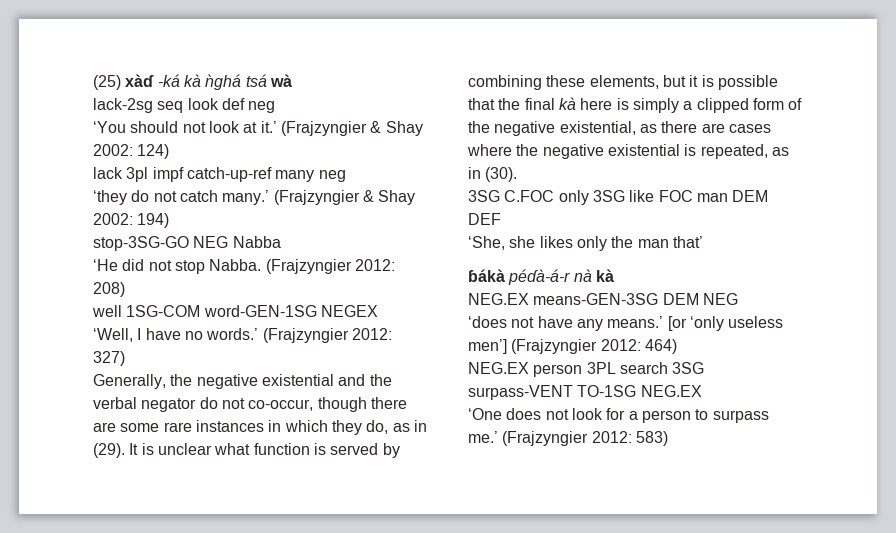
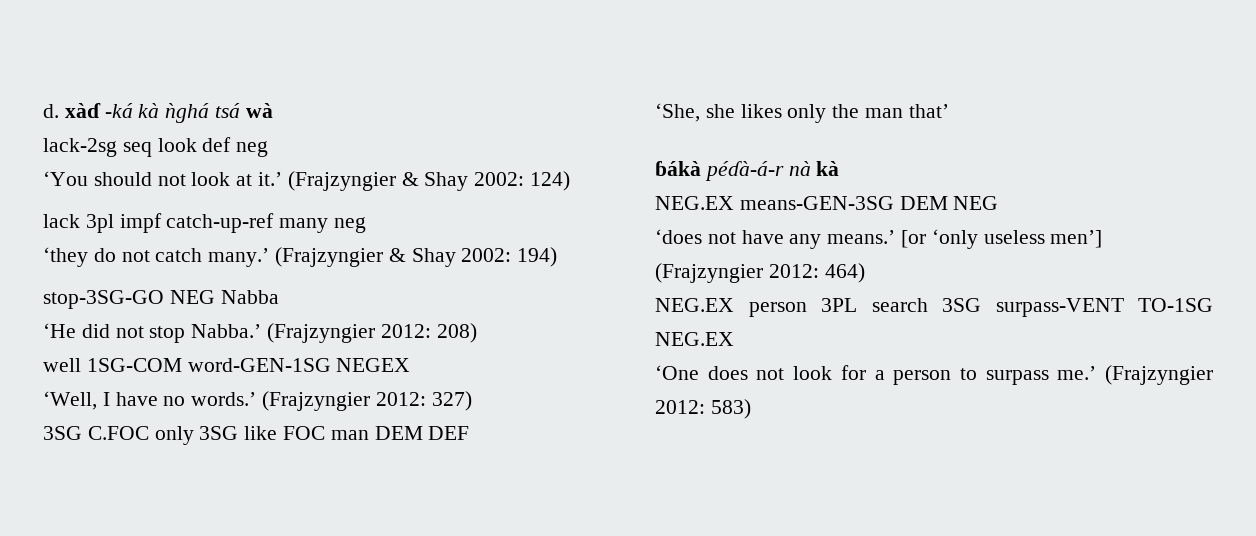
- (25) xàɗ -ká kà ǹghá tsá wà
+ d. xàɗ -ká kà ǹghá tsá wà
- ‘He did not stop Nabba.
+ ‘He did not stop Nabba.’
- Generally, the negative existential and the verbal negator do not co-occur, though there are some rare instances in which they do, as in (29). It is unclear what function is served by combining these elements, but it is possible that the final kà here is simply a clipped form of the negative existential, as there are cases where the negative existential is repeated, as in (30).

